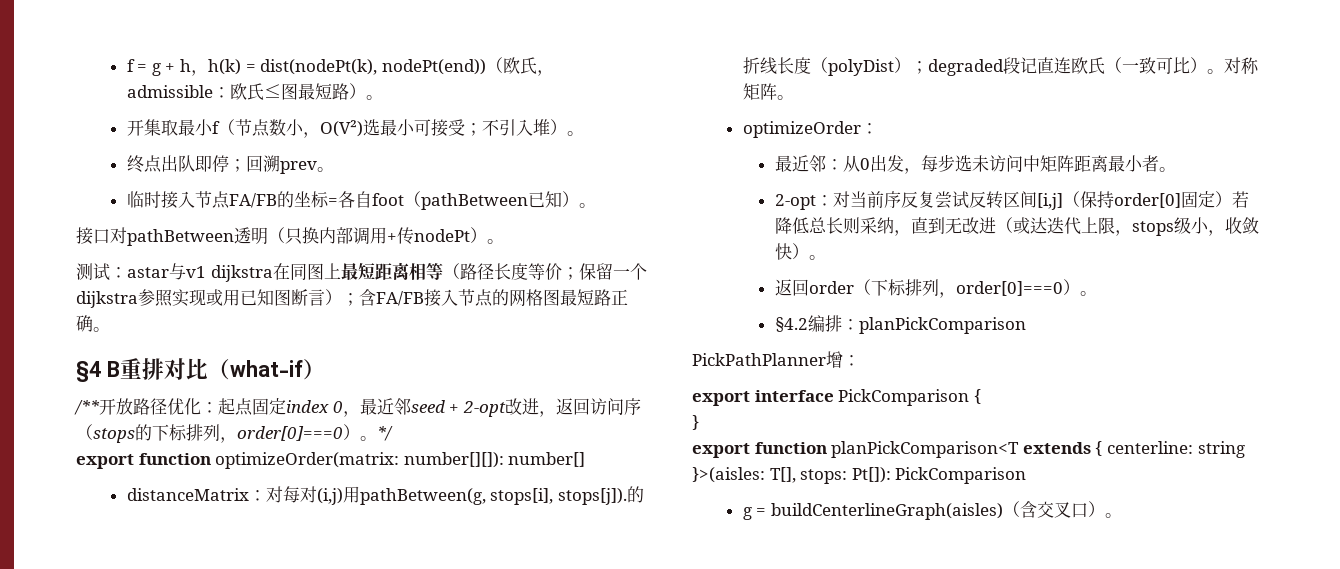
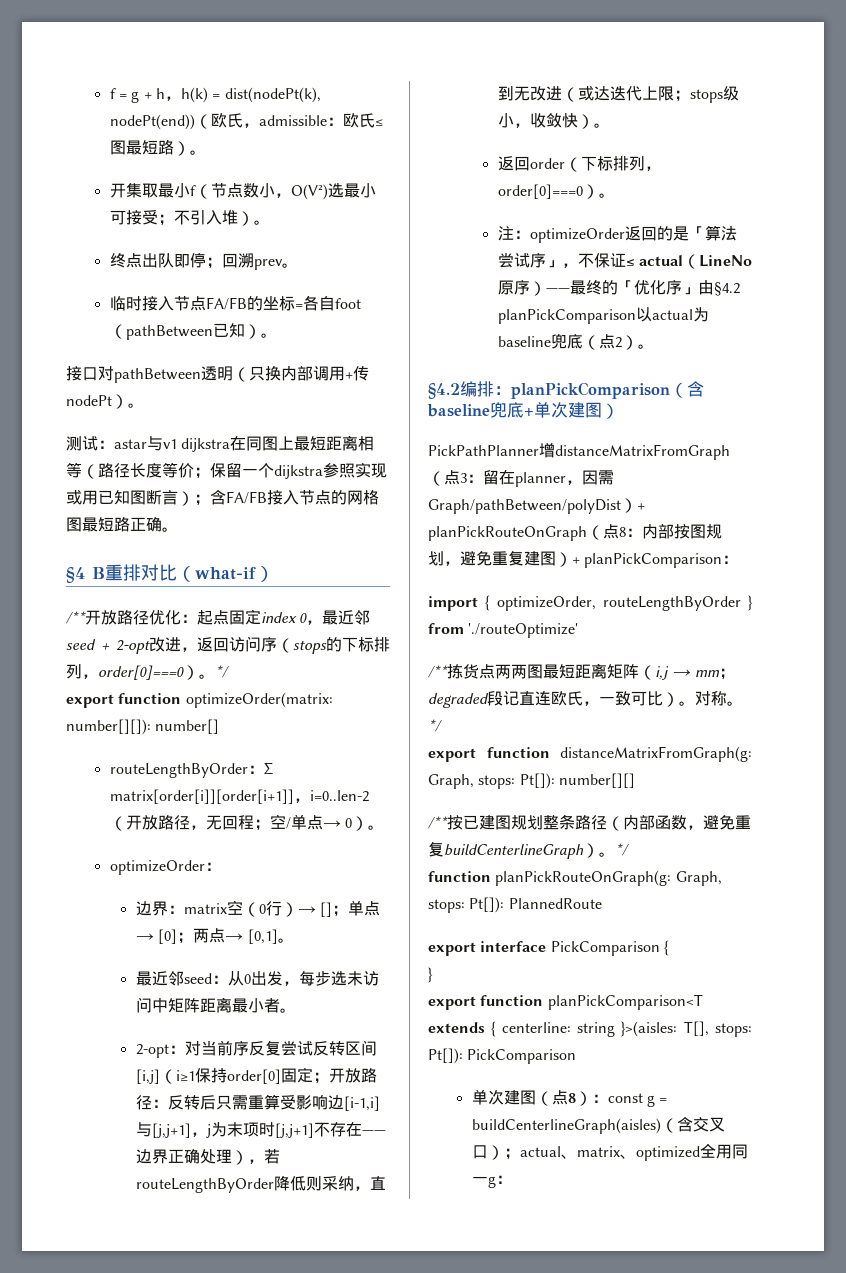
- distanceMatrix：对每对(i,j)用pathBetween(g, stops[i], stops[j]).的折线长度（polyDist）；degraded段记直连欧氏（一致可比）。对称矩阵。
+ routeLengthByOrder：Σ matrix[order[i]][order[i+1]]，i=0..len-2（开放路径，无回程；空/单点→ 0）。
  optimizeOrder：
- 最近邻：从0出发，每步选未访问中矩阵距离最小者。
+ 边界：matrix空（0行）→ []；单点→ [0]；两点→ [0,1]。
+ 最近邻seed：从0出发，每步选未访问中矩阵距离最小者。
- 2-opt：对当前序反复尝试反转区间[i,j]（保持order[0]固定）若降低总长则采纳，直到无改进（或达迭代上限，stops级小，收敛快）。
+ 2-opt：对当前序反复尝试反转区间[i,j]（i≥1保持order[0]固定；开放路径：反转后只需重算受影响边[i-1,i]与[j,j+1]，j为末项时[j,j+1]不存在——边界正确处理），若routeLengthByOrder降低则采纳，直到无改进（或达迭代上限；stops级小，收敛快）。
- §4.2编排：planPickComparison
- PickPathPlanner增：
+ 注：optimizeOrder返回的是「算法尝试序」，不保证≤ actual（LineNo原序）——最终的「优化序」由§4.2 planPickComparison以actual为baseline兜底（点2）。
+ §4.2编排：planPickComparison（含baseline兜底+单次建图）
+ PickPathPlanner增distanceMatrixFromGraph（点3：留在planner，因需Graph/pathBetween/polyDist）+ planPickRouteOnGraph（点8：内部按图规划，避免重复建图）+ planPickComparison：
+ import { optimizeOrder, routeLengthByOrder } from './routeOptimize'
+ /**拣货点两两图最短距离矩阵（i,j → mm；degraded段记直连欧氏，一致可比）。对称。*/
+ export function distanceMatrixFromGraph(g: Graph, stops: Pt[]): number[][]
+ /**按已建图规划整条路径（内部函数，避免重复buildCenterlineGraph）。*/
+ function planPickRouteOnGraph(g: Graph, stops: Pt[]): PlannedRoute
- g = buildCenterlineGraph(aisles)（含交叉口）。
+ 单次建图（点8）：const g = buildCenterlineGraph(aisles)（含交叉口）；actual、matrix、optimized全用同一g：

